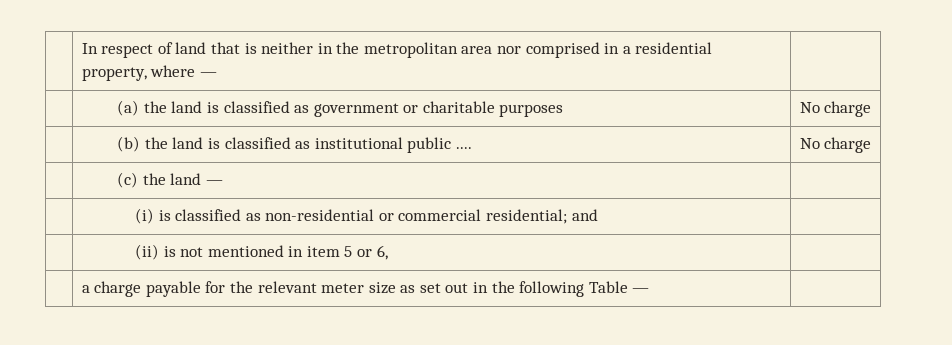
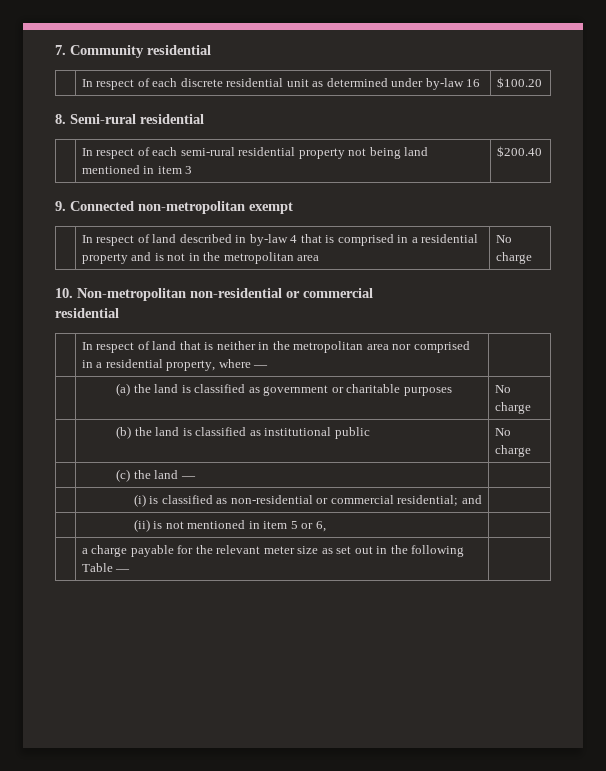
+ 7. Community residential
+ | In respect of each discrete residential unit as determined under by-law 16 | $100.20
+ 8. Semi-rural residential
+ | In respect of each semi-rural residential property not being land mentioned in item 3 | $200.40
+ 9. Connected non-metropolitan exempt
+ | In respect of land described in by-law 4 that is comprised in a residential property and is not in the metropolitan area | No charge
+ 10. Non-metropolitan non-residential or commercial
+ residential
- | (b) the land is classified as institutional public .... | No charge
+ | (b) the land is classified as institutional public | No charge

